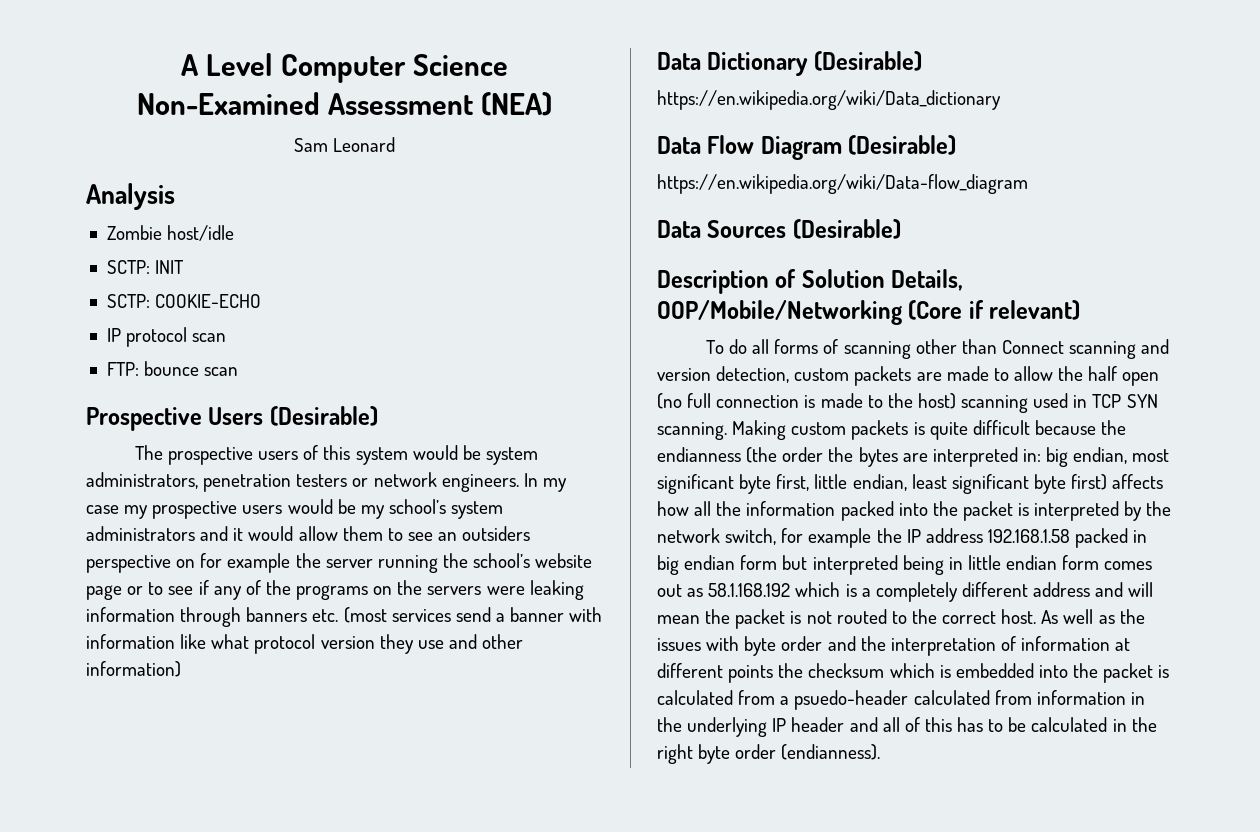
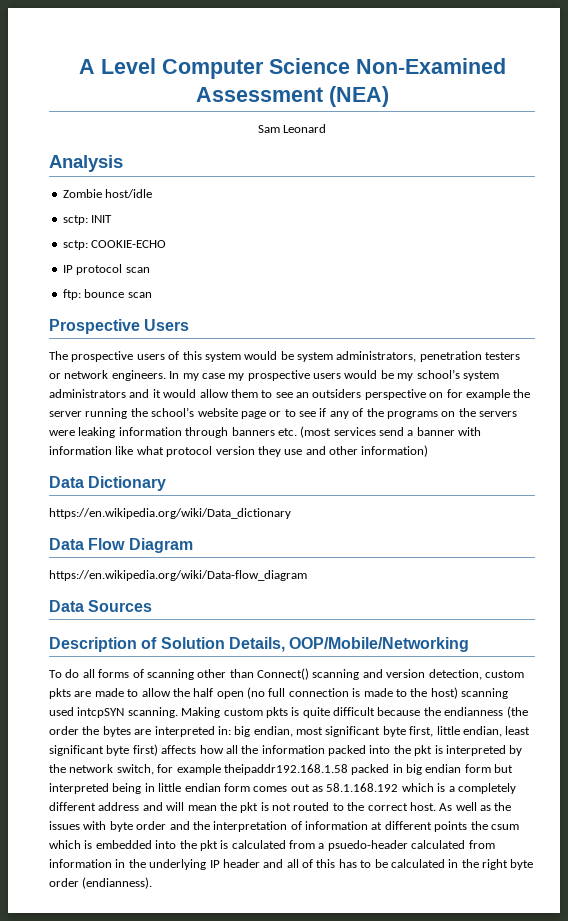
- SCTP: INIT
+ sctp: INIT
- SCTP: COOKIE-ECHO
+ sctp: COOKIE-ECHO
- FTP: bounce scan
+ ftp: bounce scan
- Prospective Users (Desirable)
+ Prospective Users
- Data Dictionary (Desirable)
+ Data Dictionary
- Data Flow Diagram (Desirable)
+ Data Flow Diagram
- Data Sources (Desirable)
+ Data Sources
- Description of Solution Details, OOP/Mobile/Networking (Core if relevant)
+ Description of Solution Details, OOP/Mobile/Networking
- To do all forms of scanning other than Connect scanning and version detection, custom packets are made to allow the half open (no full connection is made to the host) scanning used in TCP SYN scanning.
+ To do all forms of scanning other than Connect() scanning and version detection, custom pkts are made to allow the half open (no full connection is made to the host) scanning used intcpSYN scanning.
- Making custom packets is quite difficult because the endianness (the order the bytes are interpreted in:
+ Making custom pkts is quite difficult because the endianness (the order the bytes are interpreted in:
- big endian, most significant byte first, little endian, least significant byte first) affects how all the information packed into the packet is interpreted by the network switch, for example the IP address 192.168.1.58 packed in big endian form but interpreted being in little endian form comes out as 58.1.168.192 which is a completely different address and will mean the packet is not routed to the correct host.
+ big endian, most significant byte first, little endian, least significant byte first) affects how all the information packed into the pkt is interpreted by the network switch, for example theipaddr192.168.1.58 packed in big endian form but interpreted being in little endian form comes out as 58.1.168.192 which is a completely different address and will mean the pkt is not routed to the correct host.
- As well as the issues with byte order and the interpretation of information at different points the checksum which is embedded into the packet is calculated from a psuedo-header calculated from information in the underlying IP header and all of this has to be calculated in the right byte order (endianness).
+ As well as the issues with byte order and the interpretation of information at different points the csum which is embedded into the pkt is calculated from a psuedo-header calculated from information in the underlying IP header and all of this has to be calculated in the right byte order (endianness).

